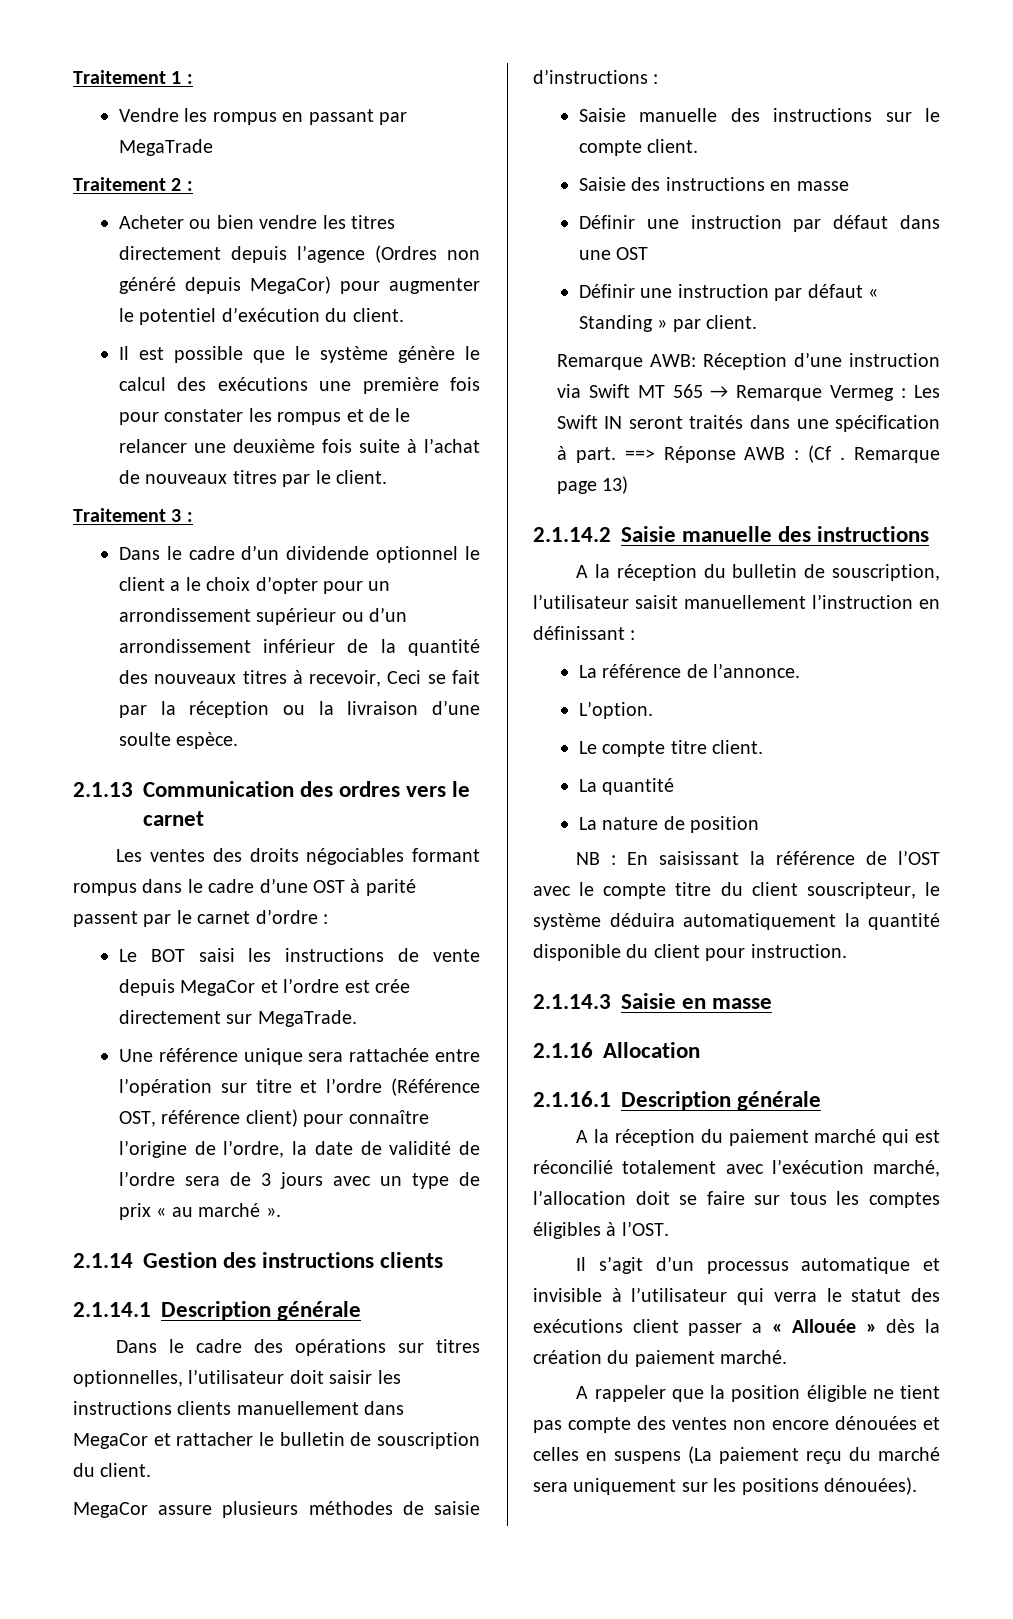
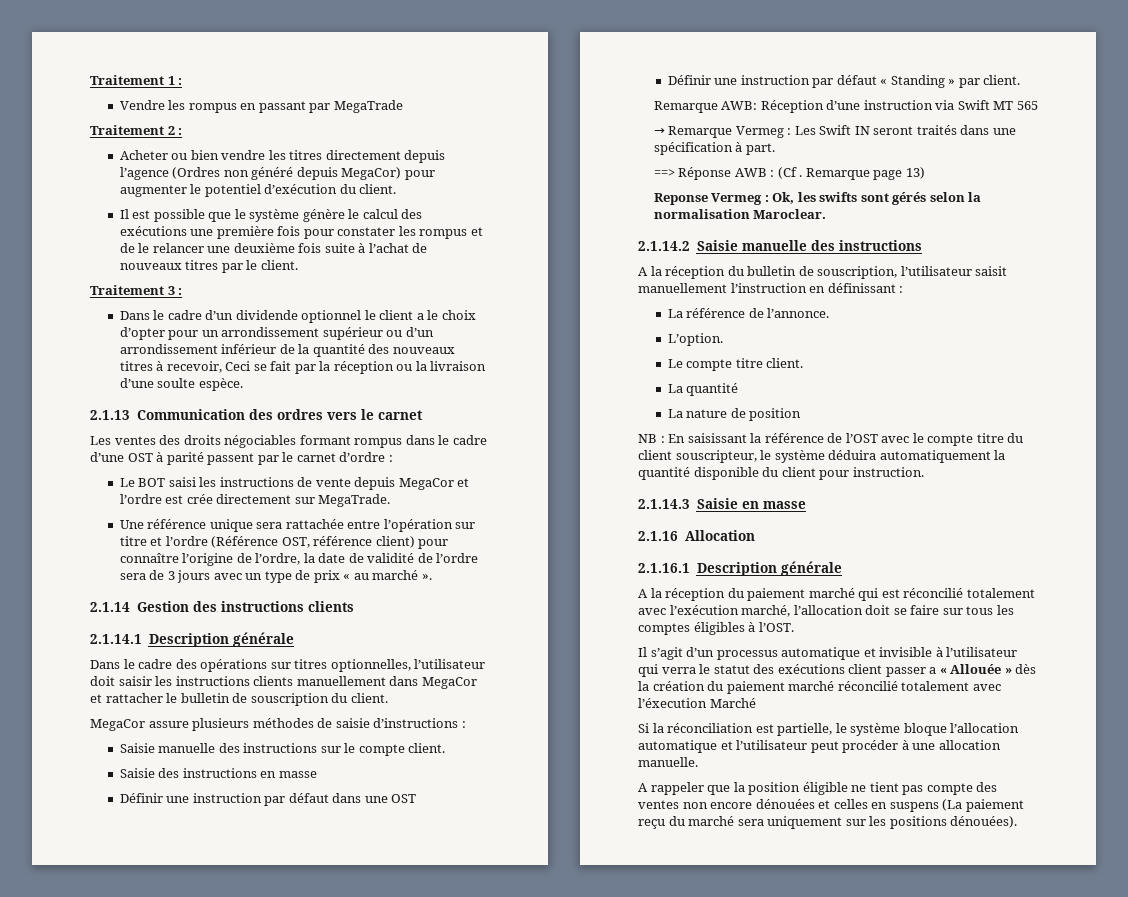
- Remarque AWB: Réception d’une instruction via Swift MT 565 → Remarque Vermeg : Les Swift IN seront traités dans une spécification à part. ==> Réponse AWB : (Cf .
+ Remarque AWB: Réception d’une instruction via Swift MT 565
+ → Remarque Vermeg : Les Swift IN seront traités dans une spécification à part.
+ ==> Réponse AWB : (Cf .
+ Reponse Vermeg : Ok, les swifts sont gérés selon la normalisation Maroclear.
- Il s’agit d’un processus automatique et invisible à l’utilisateur qui verra le statut des exécutions client passer a « Allouée » dès la création du paiement marché.
+ Il s’agit d’un processus automatique et invisible à l’utilisateur qui verra le statut des exécutions client passer a « Allouée » dès la création du paiement marché réconcilié totalement avec l’éxecution Marché
+ Si la réconciliation est partielle, le système bloque l’allocation automatique et l’utilisateur peut procéder à une allocation manuelle.

